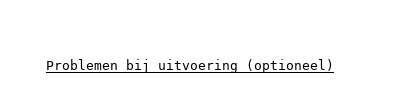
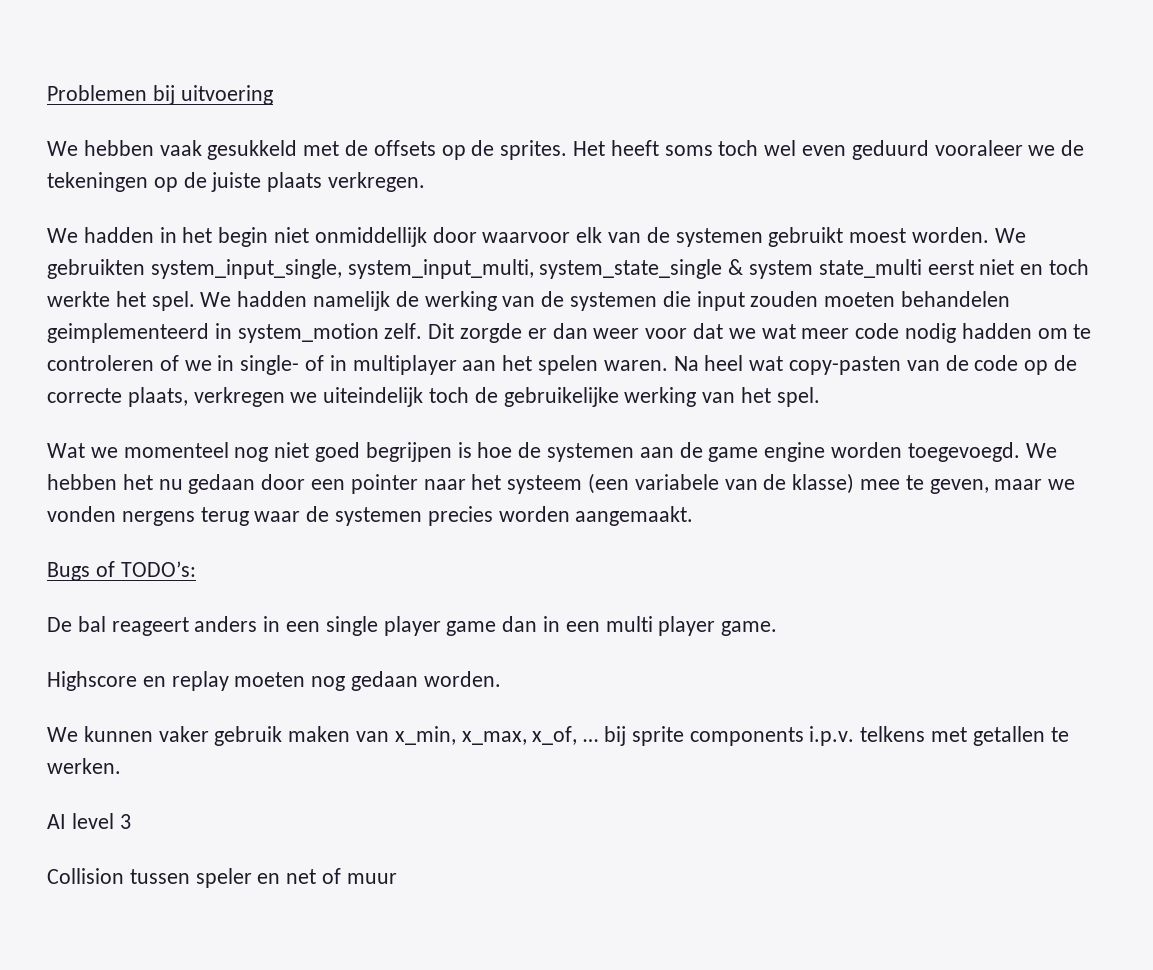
- Problemen bij uitvoering (optioneel)
+ Problemen bij uitvoering
+ We hebben vaak gesukkeld met de offsets op de sprites. Het heeft soms toch wel even geduurd vooraleer we de tekeningen op de juiste plaats verkregen.
+ We hadden in het begin niet onmiddellijk door waarvoor elk van de systemen gebruikt moest worden. We gebruikten system_input_single, system_input_multi, system_state_single & system state_multi eerst niet en toch werkte het spel. We hadden namelijk de werking van de systemen die input zouden moeten behandelen geimplementeerd in system_motion zelf. Dit zorgde er dan weer voor dat we wat meer code nodig hadden om te controleren of we in single- of in multiplayer aan het spelen waren. Na heel wat copy-pasten van de code op de correcte plaats, verkregen we uiteindelijk toch de gebruikelijke werking van het spel.
+ Wat we momenteel nog niet goed begrijpen is hoe de systemen aan de game engine worden toegevoegd. We hebben het nu gedaan door een pointer naar het systeem (een variabele van de klasse) mee te geven, maar we vonden nergens terug waar de systemen precies worden aangemaakt.
+ Bugs of TODO’s:
+ De bal reageert anders in een single player game dan in een multi player game.
+ Highscore en replay moeten nog gedaan worden.
+ We kunnen vaker gebruik maken van x_min, x_max, x_of, … bij sprite components i.p.v. telkens met getallen te werken.
+ AI level 3
+ Collision tussen speler en net of muur

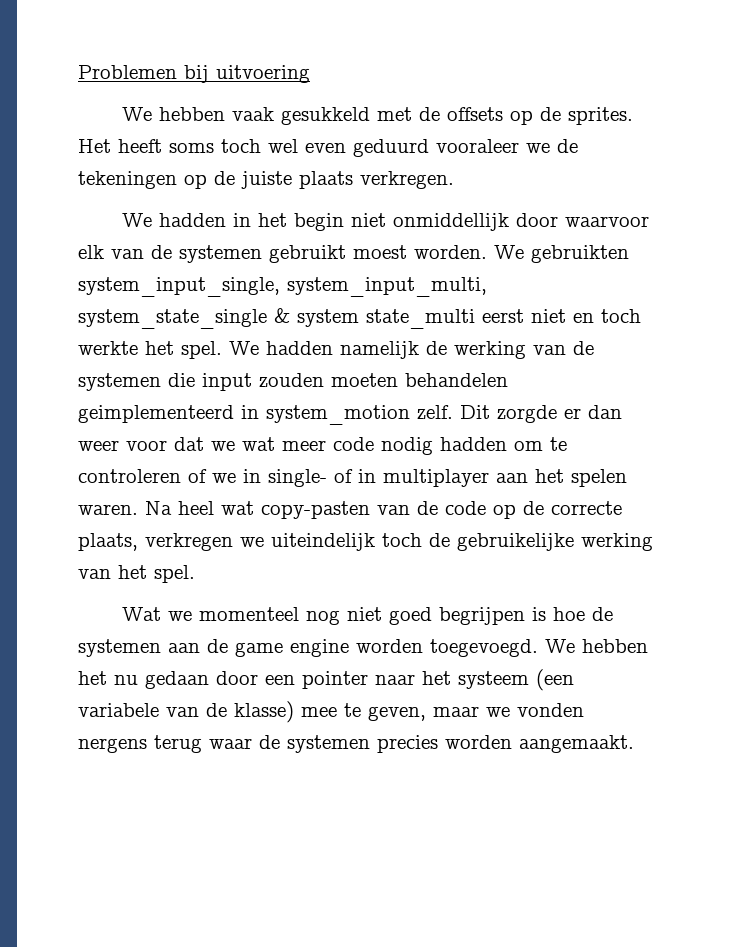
- Bugs of TODO’s:
- De bal reageert anders in een single player game dan in een multi player game.
- Highscore en replay moeten nog gedaan worden.
- We kunnen vaker gebruik maken van x_min, x_max, x_of, … bij sprite components i.p.v. telkens met getallen te werken.
- AI level 3
- Collision tussen speler en net of muur

